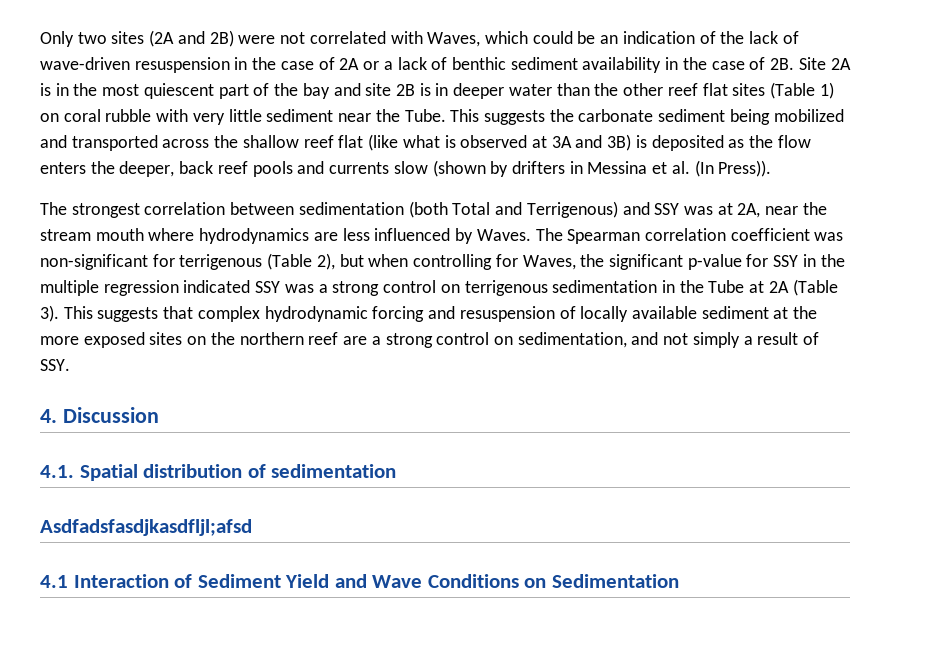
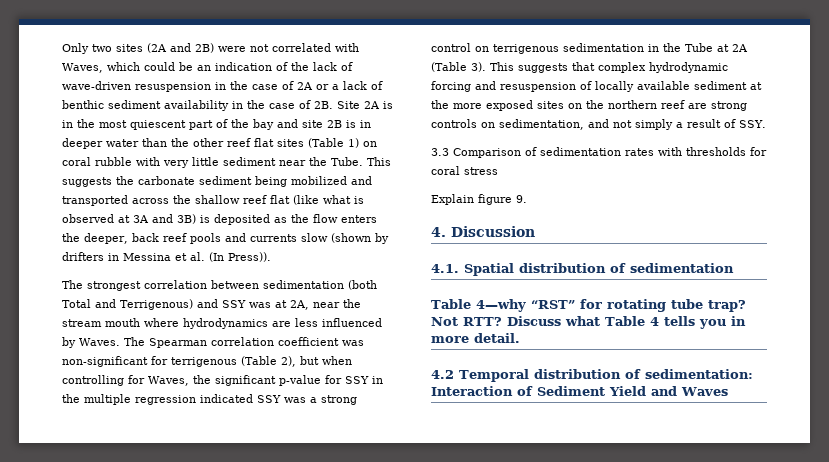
- This suggests that complex hydrodynamic forcing and resuspension of locally available sediment at the more exposed sites on the northern reef are a strong control on sedimentation, and not simply a result of SSY.
+ This suggests that complex hydrodynamic forcing and resuspension of locally available sediment at the more exposed sites on the northern reef are strong controls on sedimentation, and not simply a result of SSY.
+ 3.3 Comparison of sedimentation rates with thresholds for coral stress
+ Explain figure 9.
- Asdfadsfasdjkasdfljl;afsd
- 4.1 Interaction of Sediment Yield and Wave Conditions on Sedimentation
+ Table 4—why “RST” for rotating tube trap? Not RTT? Discuss what Table 4 tells you in more detail.
+ 4.2 Temporal distribution of sedimentation: Interaction of Sediment Yield and Waves

